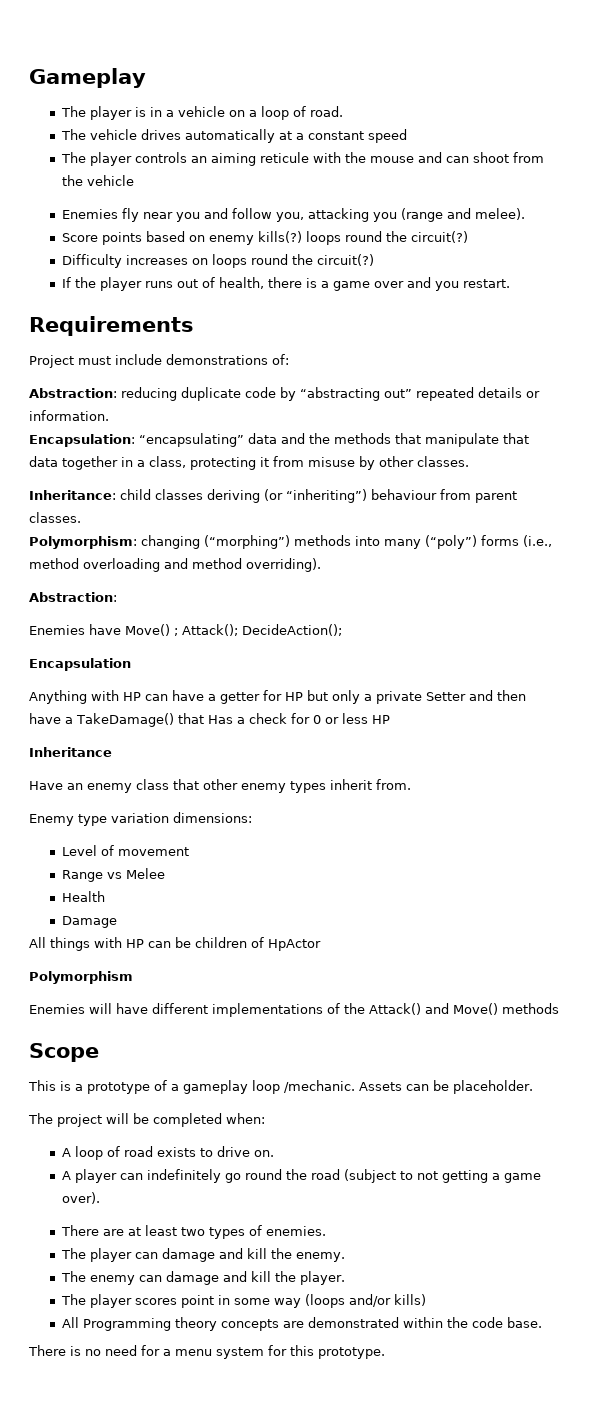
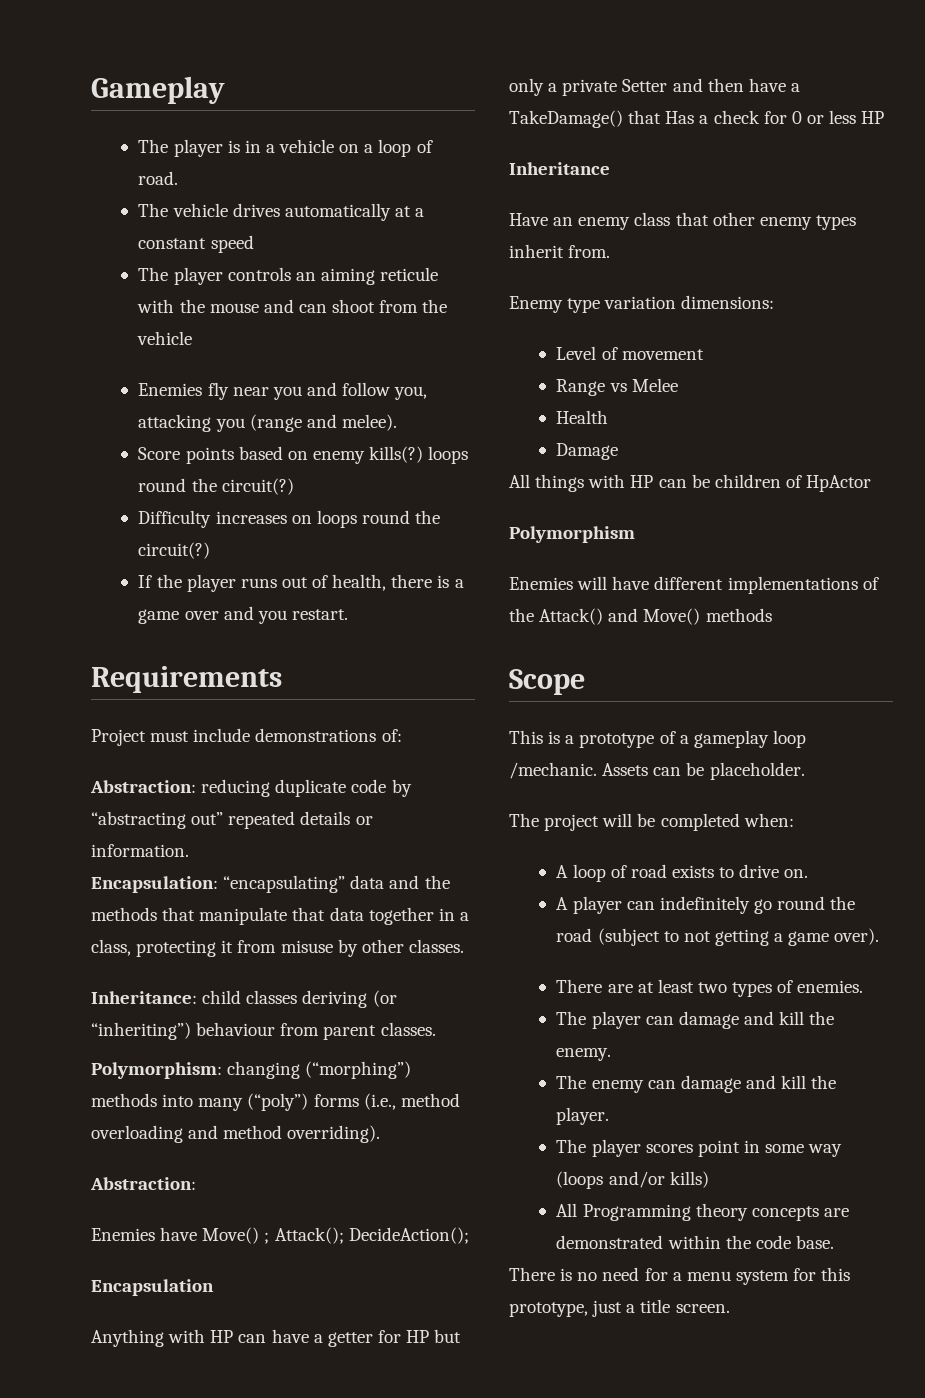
- There is no need for a menu system for this prototype.
+ There is no need for a menu system for this prototype, just a title screen.

